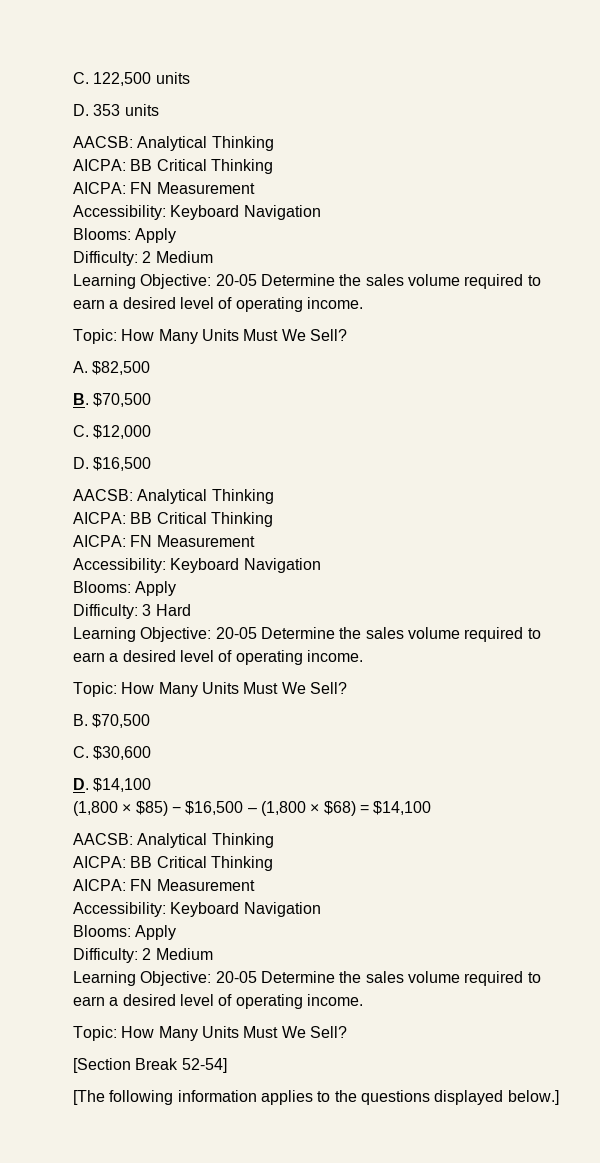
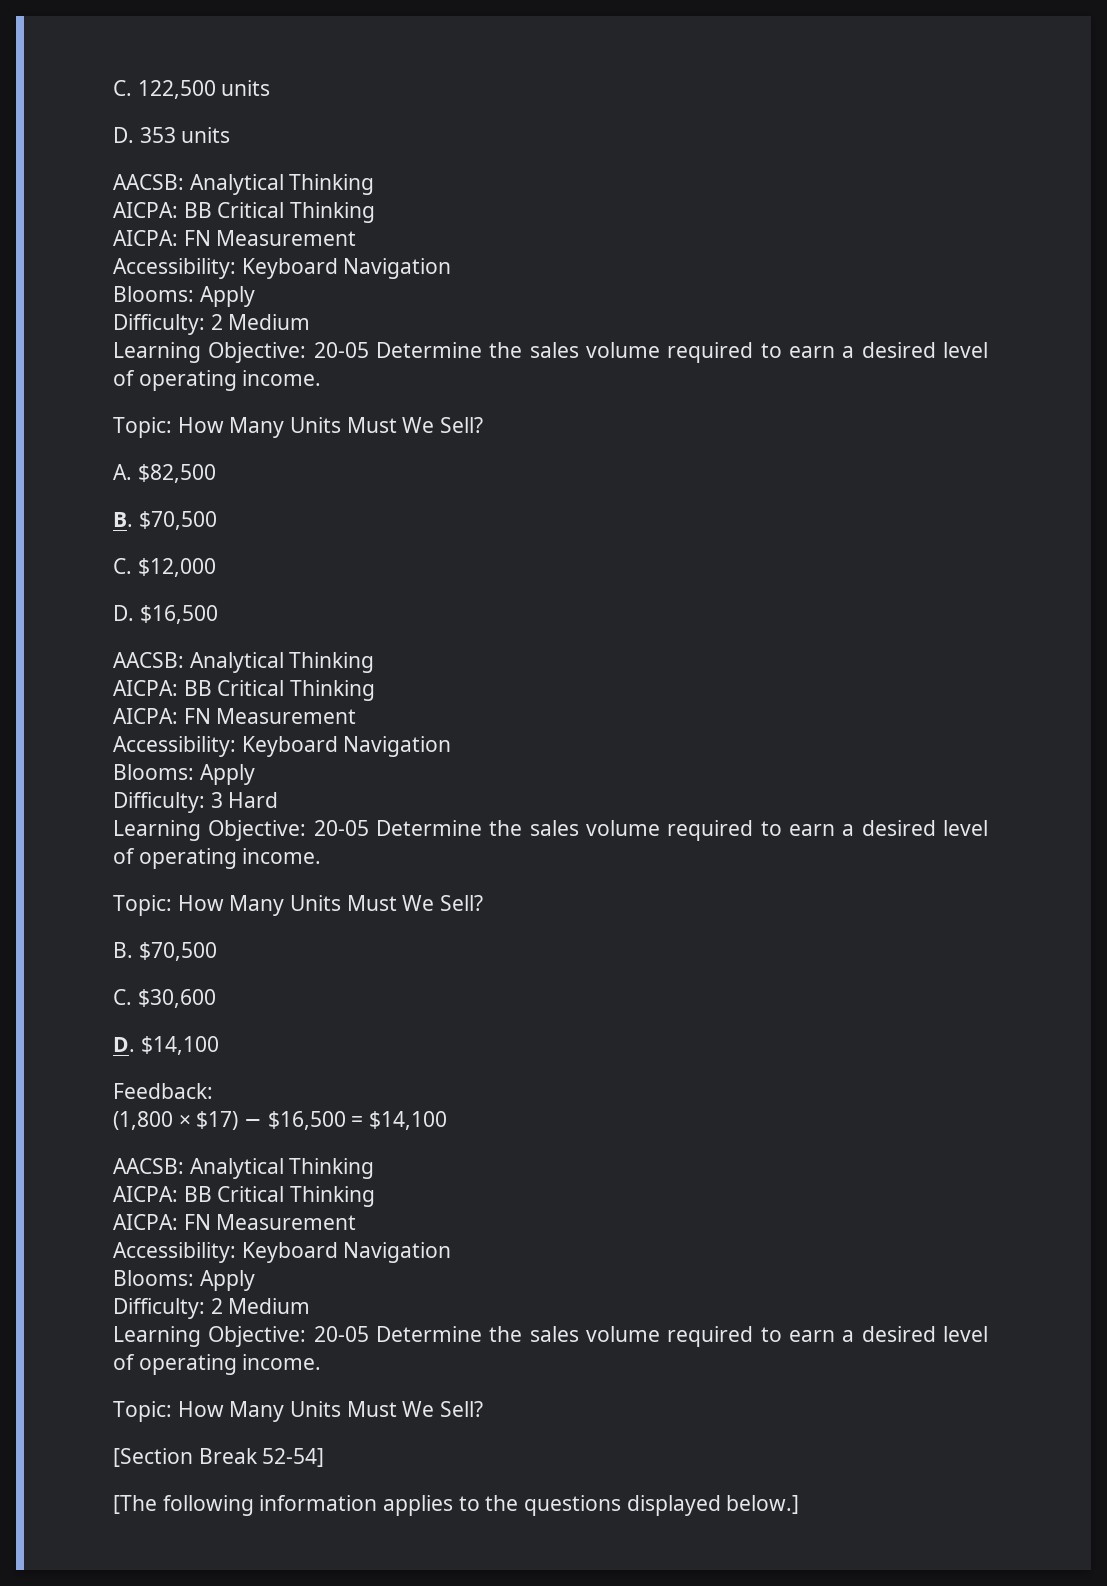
- (1,800 × $85) − $16,500 – (1,800 × $68) = $14,100
+ Feedback:
+ (1,800 × $17) − $16,500 = $14,100

